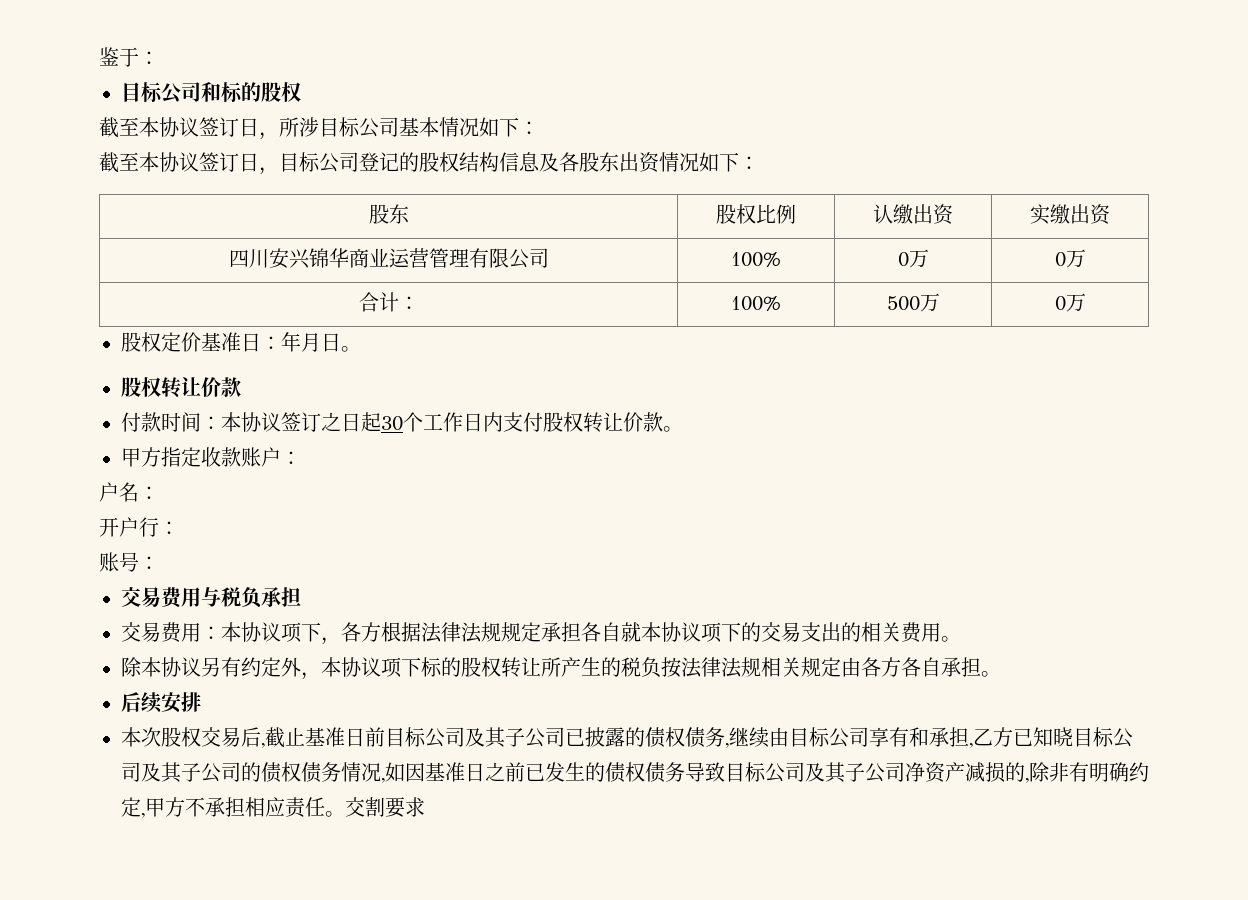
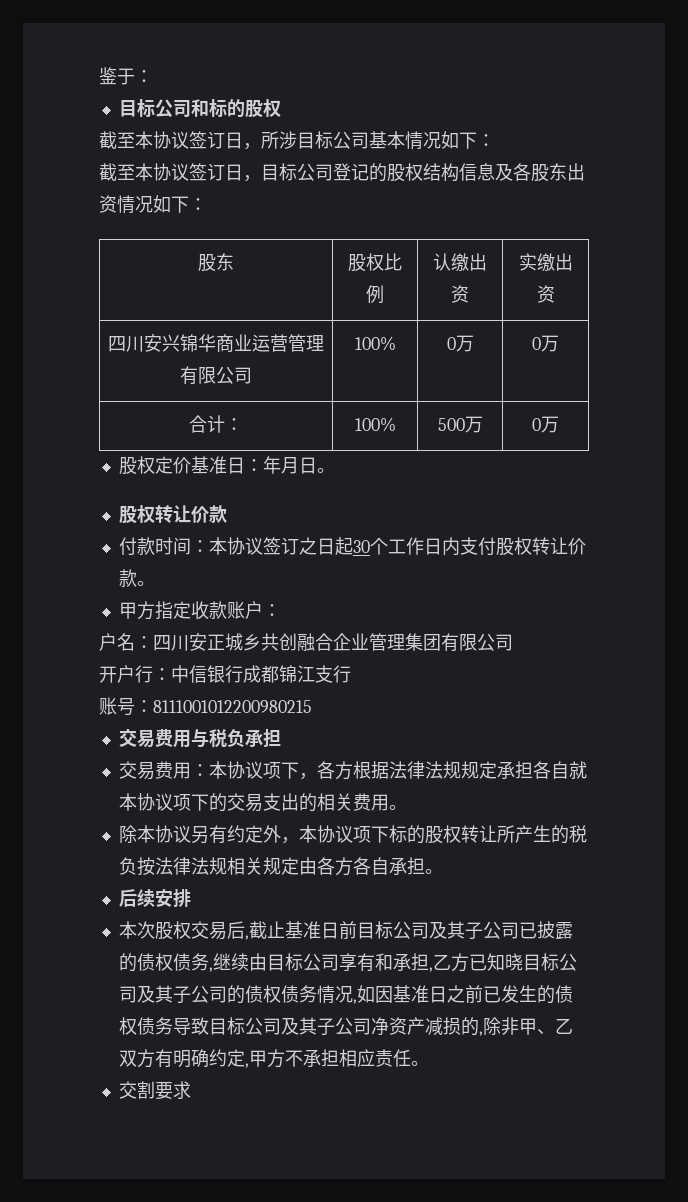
- 户名：
- 开户行：
+ 户名：四川安正城乡共创融合企业管理集团有限公司
+ 开户行：中信银行成都锦江支行
- 账号：
+ 账号：8111001012200980215
- 本次股权交易后,截止基准日前目标公司及其子公司已披露的债权债务,继续由目标公司享有和承担,乙方已知晓目标公司及其子公司的债权债务情况,如因基准日之前已发生的债权债务导致目标公司及其子公司净资产减损的,除非有明确约定,甲方不承担相应责任。交割要求
+ 本次股权交易后,截止基准日前目标公司及其子公司已披露的债权债务,继续由目标公司享有和承担,乙方已知晓目标公司及其子公司的债权债务情况,如因基准日之前已发生的债权债务导致目标公司及其子公司净资产减损的,除非甲、乙双方有明确约定,甲方不承担相应责任。
+ 交割要求

